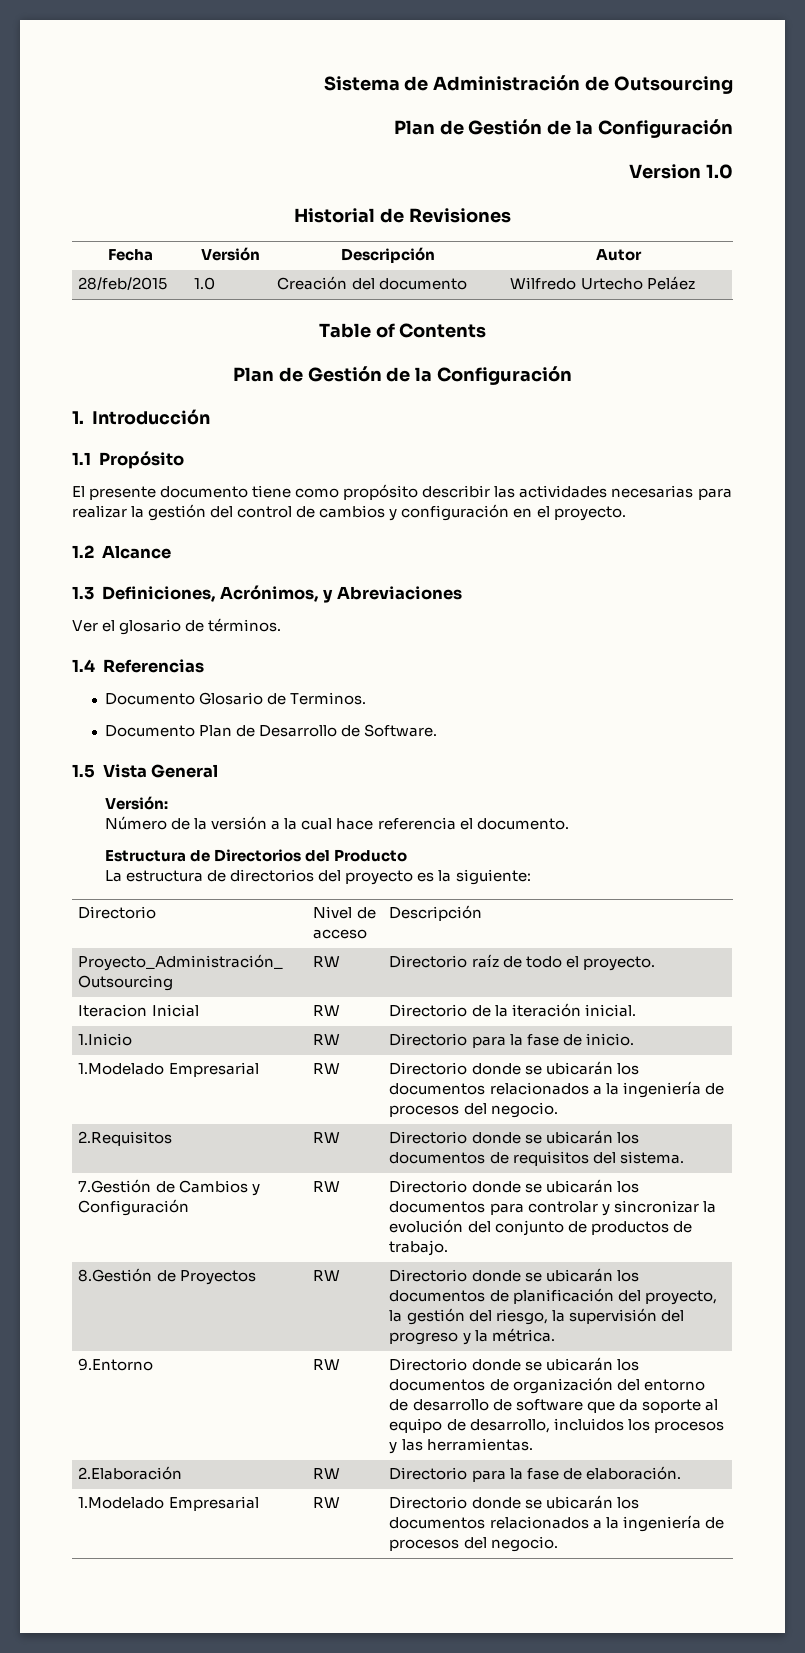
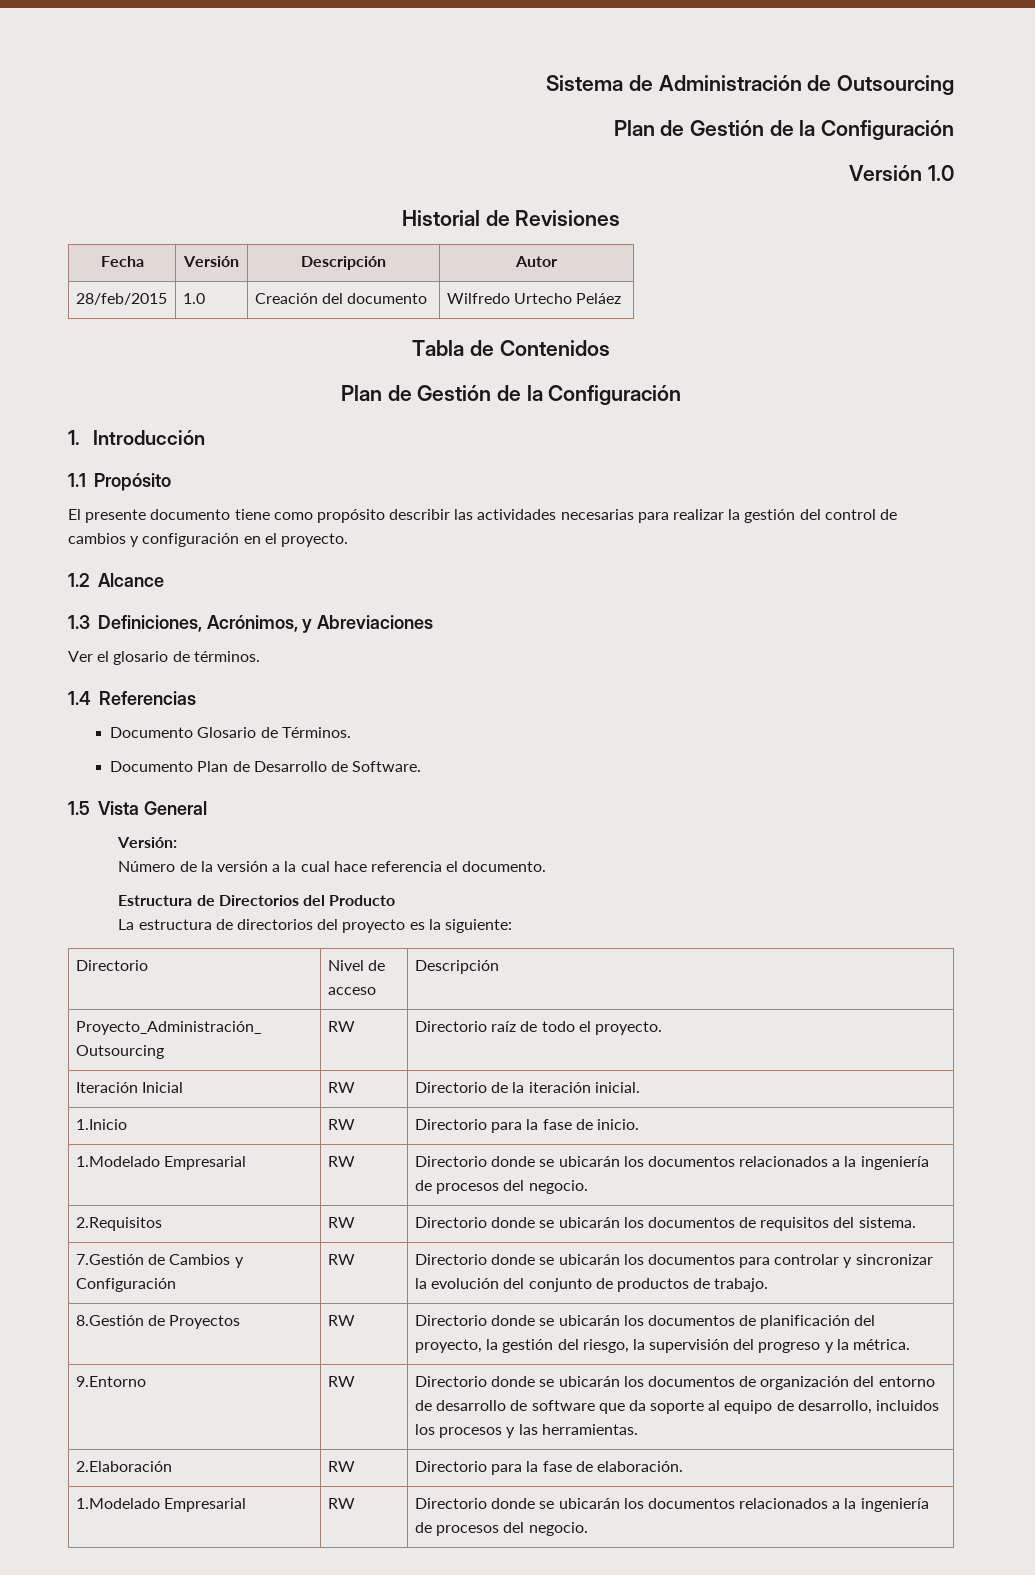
- Version 1.0
+ Versión 1.0
- Table of Contents
+ Tabla de Contenidos
- Documento Glosario de Terminos.
+ Documento Glosario de Términos.
- Iteracion Inicial | RW | Directorio de la iteración inicial.
+ Iteración Inicial | RW | Directorio de la iteración inicial.

